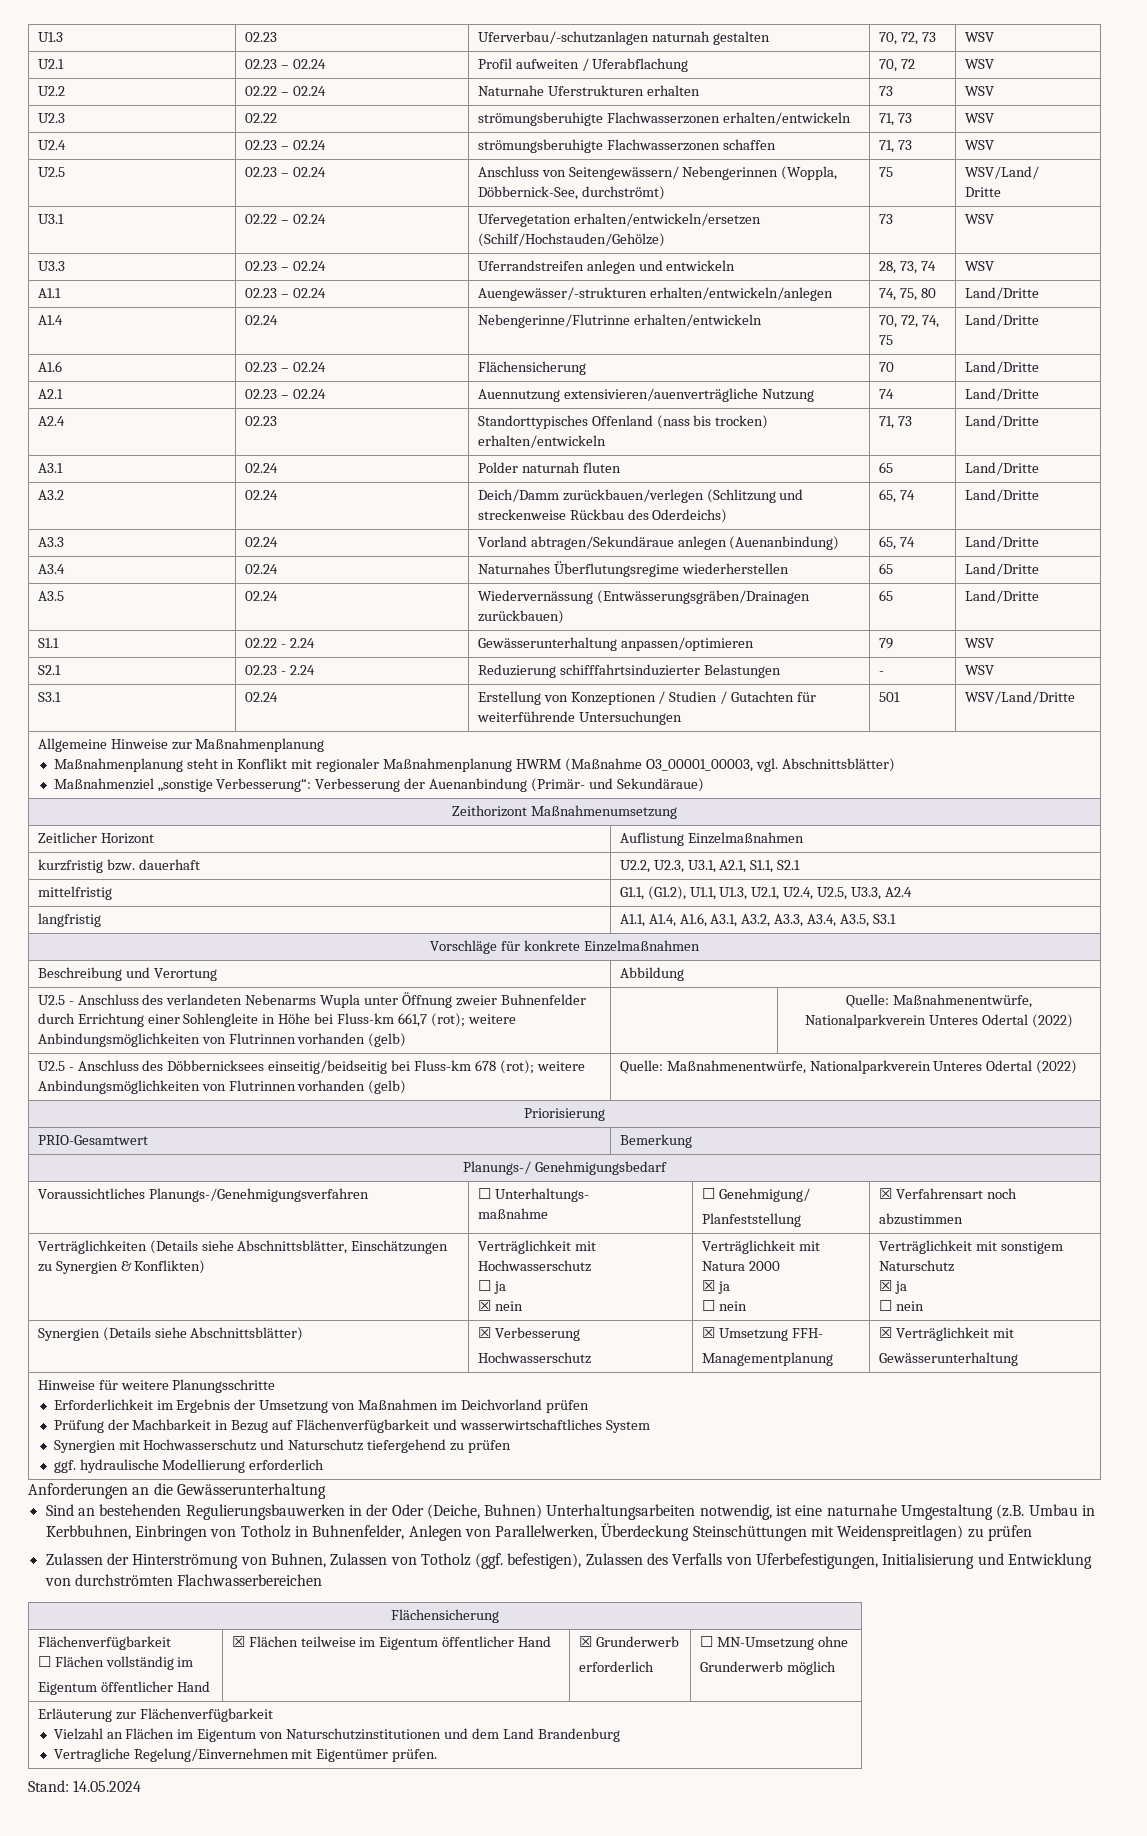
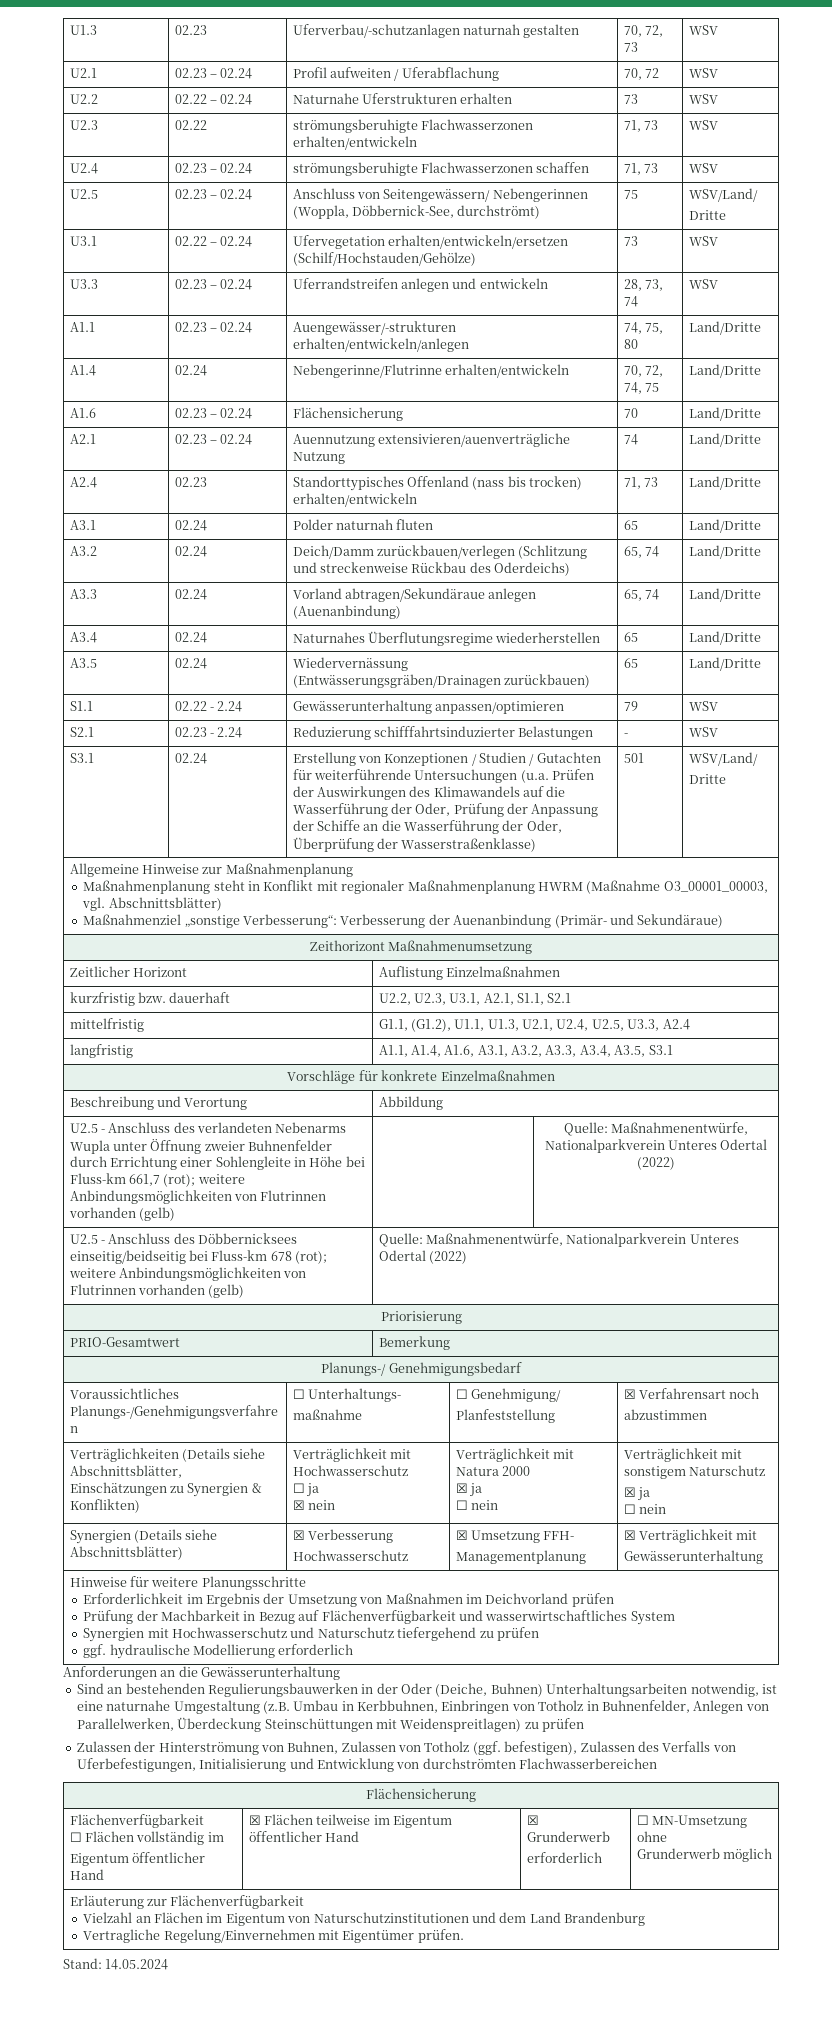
- S3.1 | 02.24 | Erstellung von Konzeptionen / Studien / Gutachten für weiterführende Untersuchungen | 501 | WSV/Land/Dritte
+ S3.1 | 02.24 | Erstellung von Konzeptionen / Studien / Gutachten für weiterführende Untersuchungen (u.a. Prüfen der Auswirkungen des Klimawandels auf die Wasserführung der Oder, Prüfung der Anpassung der Schiffe an die Wasserführung der Oder, Überprüfung der Wasserstraßenklasse) | 501 | WSV/Land/
+ Dritte

